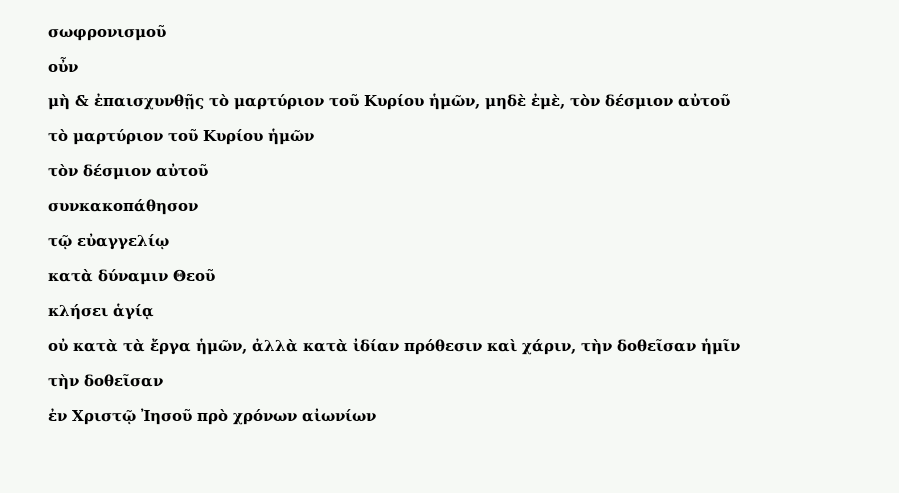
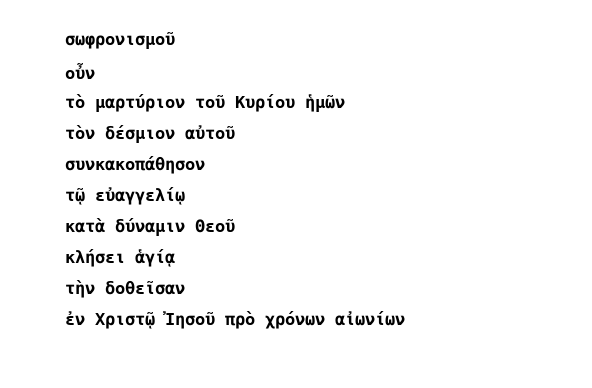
- μὴ & ἐπαισχυνθῇς τὸ μαρτύριον τοῦ Κυρίου ἡμῶν, μηδὲ ἐμὲ, τὸν δέσμιον αὐτοῦ
- οὐ κατὰ τὰ ἔργα ἡμῶν, ἀλλὰ κατὰ ἰδίαν πρόθεσιν καὶ χάριν, τὴν δοθεῖσαν ἡμῖν

